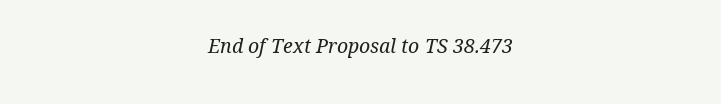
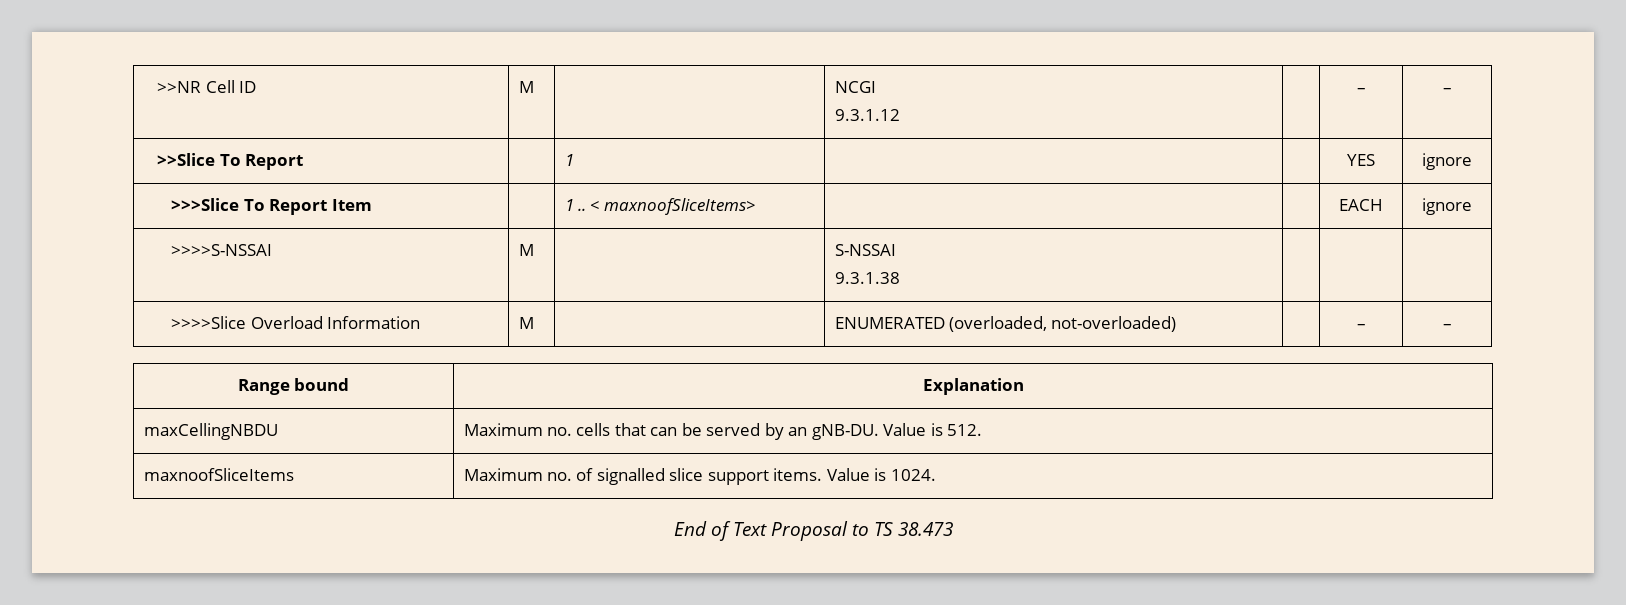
+ >>NR Cell ID | M | | NCGI
+ 9.3.1.12 | | – | –
+ >>Slice To Report | | 1 | | | YES | ignore
+ >>>Slice To Report Item | | 1 .. < maxnoofSliceItems> | | | EACH | ignore
+ >>>>S-NSSAI | M | | S-NSSAI
+ 9.3.1.38 | | |
+ >>>>Slice Overload Information | M | | ENUMERATED (overloaded, not-overloaded) | | – | –
+ Range bound | Explanation
+ maxCellingNBDU | Maximum no. cells that can be served by an gNB-DU. Value is 512.
+ maxnoofSliceItems | Maximum no. of signalled slice support items. Value is 1024.

